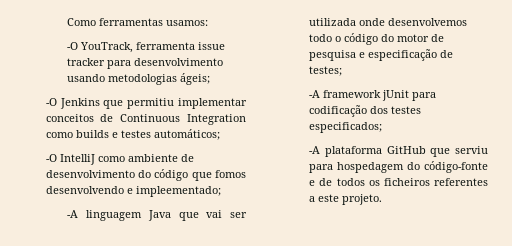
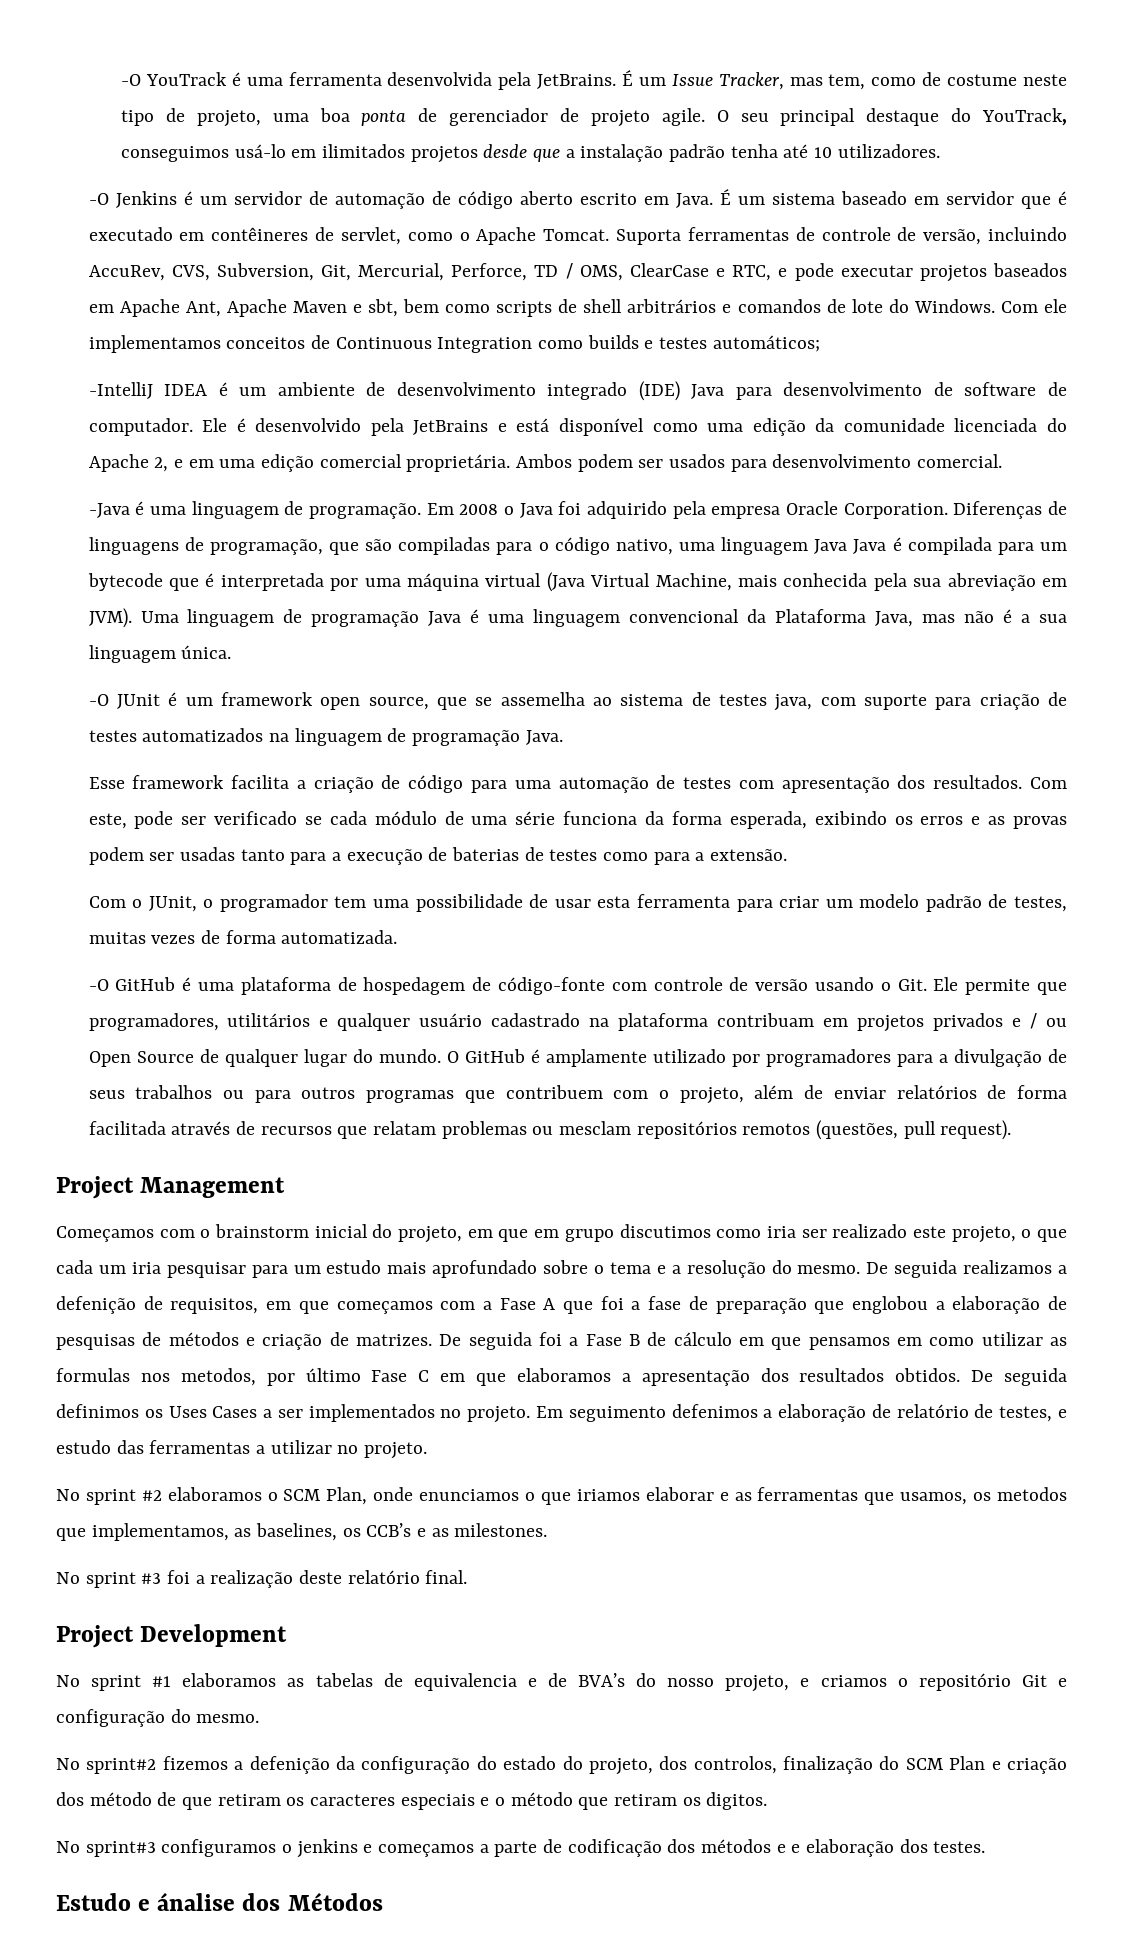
- Como ferramentas usamos:
- -O YouTrack, ferramenta issue tracker para desenvolvimento usando metodologias ágeis;
- -O Jenkins que permitiu implementar conceitos de Continuous Integration como builds e testes automáticos;
+ -O YouTrack é uma ferramenta desenvolvida pela JetBrains. É um Issue Tracker, mas tem, como de costume neste tipo de projeto, uma boa ponta de gerenciador de projeto agile. O seu principal destaque do YouTrack, conseguimos usá-lo em ilimitados projetos desde que a instalação padrão tenha até 10 utilizadores.
+ -O Jenkins é um servidor de automação de código aberto escrito em Java. É um sistema baseado em servidor que é executado em contêineres de servlet, como o Apache Tomcat. Suporta ferramentas de controle de versão, incluindo AccuRev, CVS, Subversion, Git, Mercurial, Perforce, TD / OMS, ClearCase e RTC, e pode executar projetos baseados em Apache Ant, Apache Maven e sbt, bem como scripts de shell arbitrários e comandos de lote do Windows. Com ele implementamos conceitos de Continuous Integration como builds e testes automáticos;
- -O IntelliJ como ambiente de desenvolvimento do código que fomos desenvolvendo e impleementado;
- -A linguagem Java que vai ser utilizada onde desenvolvemos todo o código do motor de pesquisa e especificação de testes;
- -A framework jUnit para codificação dos testes especificados;
- -A plataforma GitHub que serviu para hospedagem do código-fonte e de todos os ficheiros referentes a este projeto.
+ -IntelliJ IDEA é um ambiente de desenvolvimento integrado (IDE) Java para desenvolvimento de software de computador. Ele é desenvolvido pela JetBrains e está disponível como uma edição da comunidade licenciada do Apache 2, e em uma edição comercial proprietária. Ambos podem ser usados para desenvolvimento comercial.
+ -Java é uma linguagem de programação. Em 2008 o Java foi adquirido pela empresa Oracle Corporation. Diferenças de linguagens de programação, que são compiladas para o código nativo, uma linguagem Java Java é compilada para um bytecode que é interpretada por uma máquina virtual (Java Virtual Machine, mais conhecida pela sua abreviação em JVM). Uma linguagem de programação Java é uma linguagem convencional da Plataforma Java, mas não é a sua linguagem única.
+ -O JUnit é um framework open source, que se assemelha ao sistema de testes java, com suporte para criação de testes automatizados na linguagem de programação Java.
+ Esse framework facilita a criação de código para uma automação de testes com apresentação dos resultados. Com este, pode ser verificado se cada módulo de uma série funciona da forma esperada, exibindo os erros e as provas podem ser usadas tanto para a execução de baterias de testes como para a extensão.
+ Com o JUnit, o programador tem uma possibilidade de usar esta ferramenta para criar um modelo padrão de testes, muitas vezes de forma automatizada.
+ -O GitHub é uma plataforma de hospedagem de código-fonte com controle de versão usando o Git. Ele permite que programadores, utilitários e qualquer usuário cadastrado na plataforma contribuam em projetos privados e / ou Open Source de qualquer lugar do mundo. O GitHub é amplamente utilizado por programadores para a divulgação de seus trabalhos ou para outros programas que contribuem com o projeto, além de enviar relatórios de forma facilitada através de recursos que relatam problemas ou mesclam repositórios remotos (questões, pull request).
+ Project Management
+ Começamos com o brainstorm inicial do projeto, em que em grupo discutimos como iria ser realizado este projeto, o que cada um iria pesquisar para um estudo mais aprofundado sobre o tema e a resolução do mesmo. De seguida realizamos a defenição de requisitos, em que começamos com a Fase A que foi a fase de preparação que englobou a elaboração de pesquisas de métodos e criação de matrizes. De seguida foi a Fase B de cálculo em que pensamos em como utilizar as formulas nos metodos, por último Fase C em que elaboramos a apresentação dos resultados obtidos. De seguida definimos os Uses Cases a ser implementados no projeto. Em seguimento defenimos a elaboração de relatório de testes, e estudo das ferramentas a utilizar no projeto.
+ No sprint #2 elaboramos o SCM Plan, onde enunciamos o que iriamos elaborar e as ferramentas que usamos, os metodos que implementamos, as baselines, os CCB’s e as milestones.
+ No sprint #3 foi a realização deste relatório final.
+ Project Development
+ No sprint #1 elaboramos as tabelas de equivalencia e de BVA’s do nosso projeto, e criamos o repositório Git e configuração do mesmo.
+ No sprint#2 fizemos a defenição da configuração do estado do projeto, dos controlos, finalização do SCM Plan e criação dos método de que retiram os caracteres especiais e o método que retiram os digitos.
+ No sprint#3 configuramos o jenkins e começamos a parte de codificação dos métodos e e elaboração dos testes.
+ Estudo e ánalise dos Métodos

